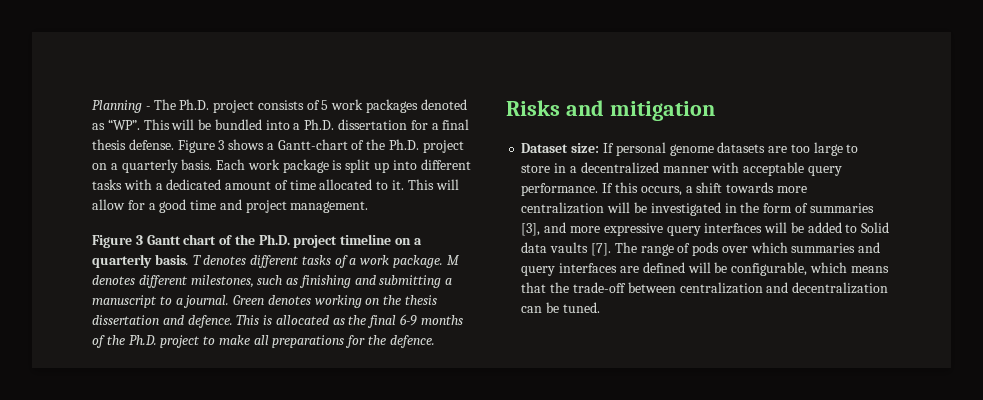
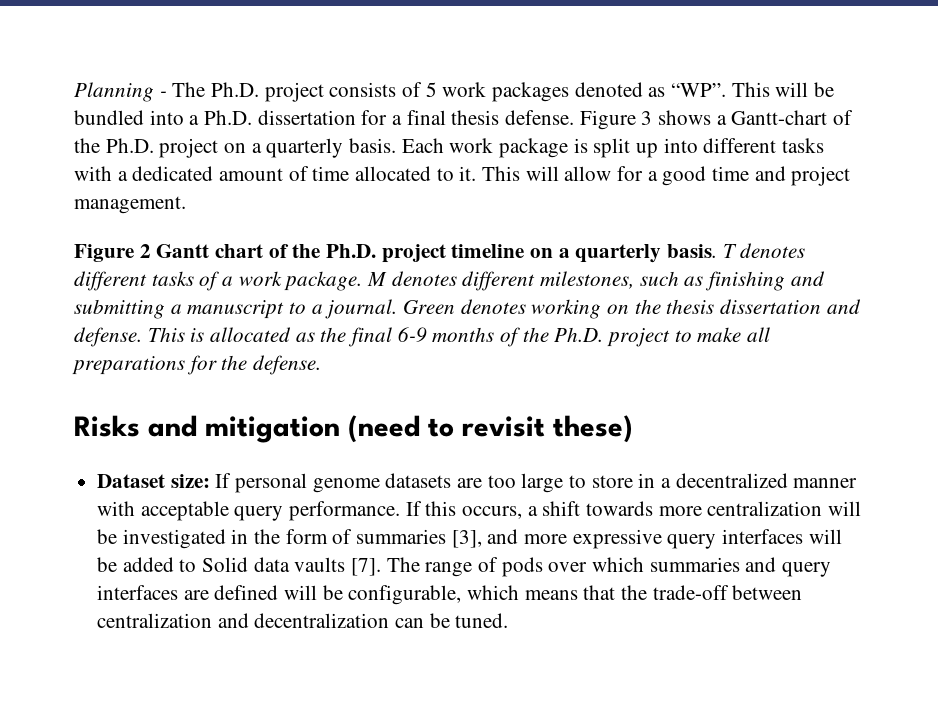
- Figure 3 Gantt chart of the Ph.D. project timeline on a quarterly basis.
+ Figure 2 Gantt chart of the Ph.D. project timeline on a quarterly basis.
- Green denotes working on the thesis dissertation and defence.
+ Green denotes working on the thesis dissertation and defense.
- This is allocated as the final 6-9 months of the Ph.D. project to make all preparations for the defence.
+ This is allocated as the final 6-9 months of the Ph.D. project to make all preparations for the defense.
- Risks and mitigation
+ Risks and mitigation (need to revisit these)

